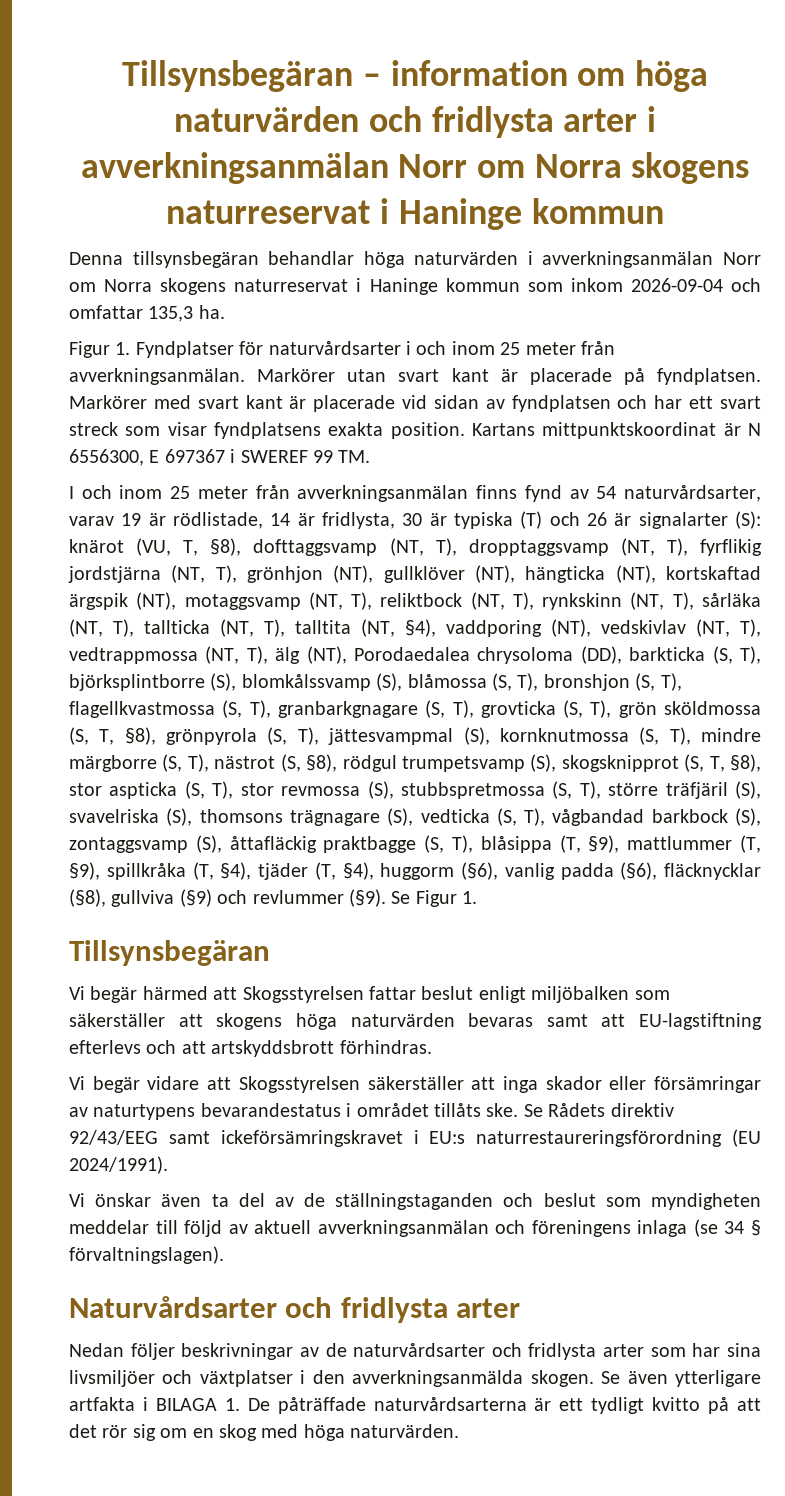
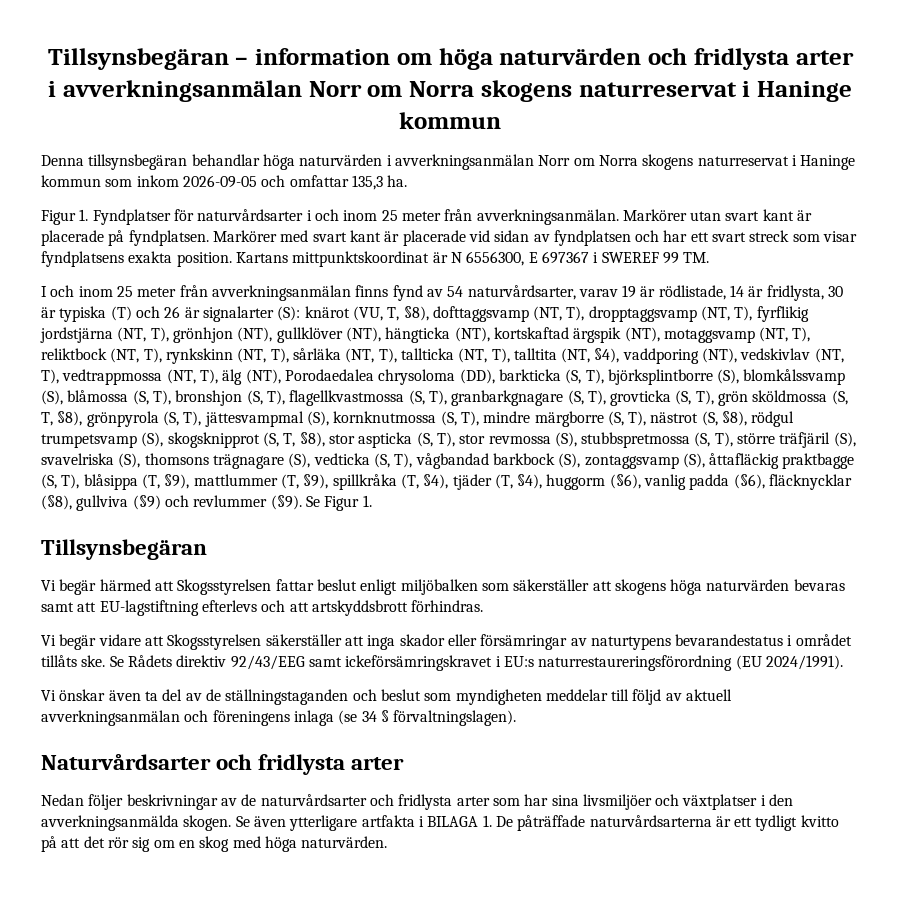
- Denna tillsynsbegäran behandlar höga naturvärden i avverkningsanmälan Norr om Norra skogens naturreservat i Haninge kommun som inkom 2026-09-04 och omfattar 135,3 ha.
+ Denna tillsynsbegäran behandlar höga naturvärden i avverkningsanmälan Norr om Norra skogens naturreservat i Haninge kommun som inkom 2026-09-05 och omfattar 135,3 ha.

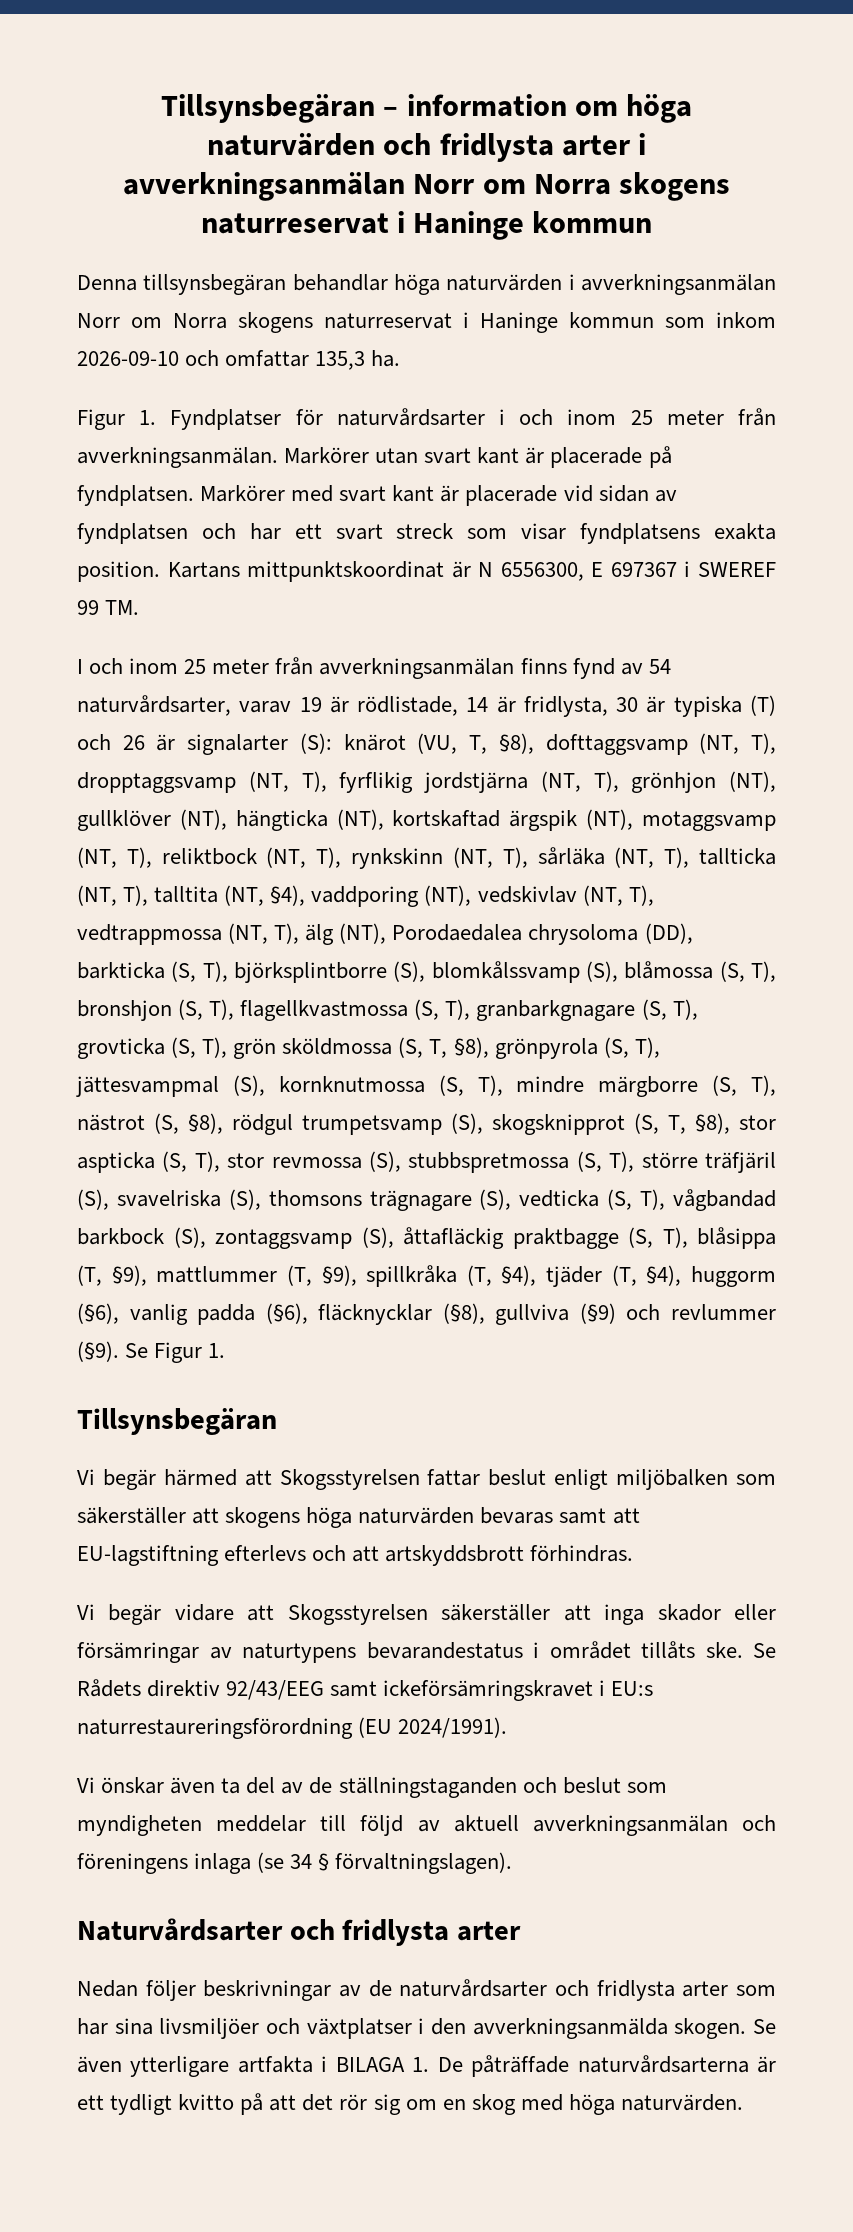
- Denna tillsynsbegäran behandlar höga naturvärden i avverkningsanmälan Norr om Norra skogens naturreservat i Haninge kommun som inkom 2026-09-05 och omfattar 135,3 ha.
+ Denna tillsynsbegäran behandlar höga naturvärden i avverkningsanmälan Norr om Norra skogens naturreservat i Haninge kommun som inkom 2026-09-10 och omfattar 135,3 ha.

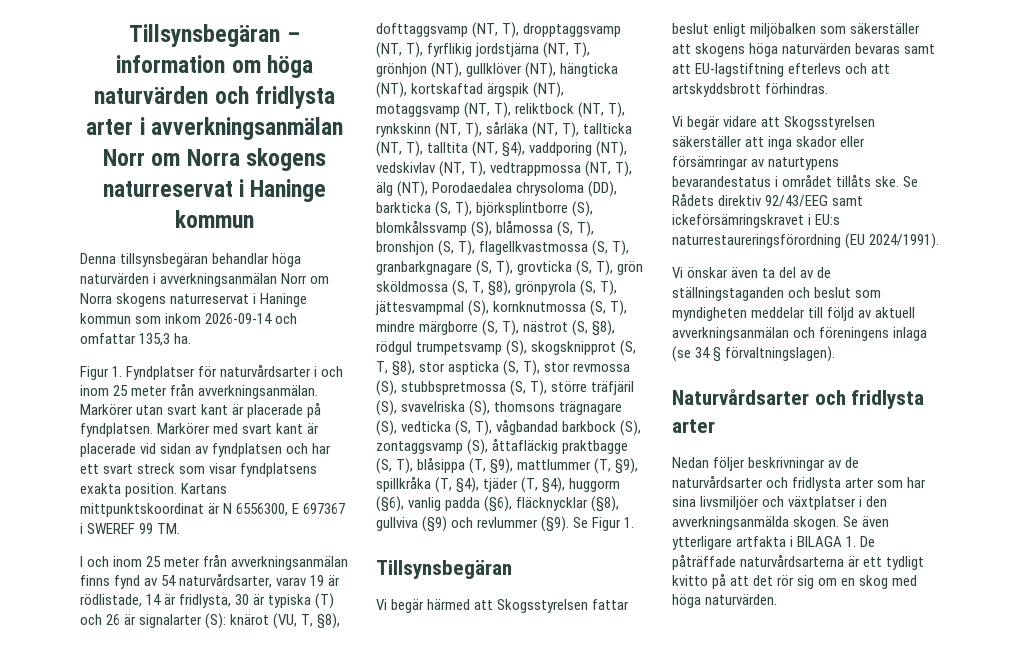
- Denna tillsynsbegäran behandlar höga naturvärden i avverkningsanmälan Norr om Norra skogens naturreservat i Haninge kommun som inkom 2026-09-10 och omfattar 135,3 ha.
+ Denna tillsynsbegäran behandlar höga naturvärden i avverkningsanmälan Norr om Norra skogens naturreservat i Haninge kommun som inkom 2026-09-14 och omfattar 135,3 ha.

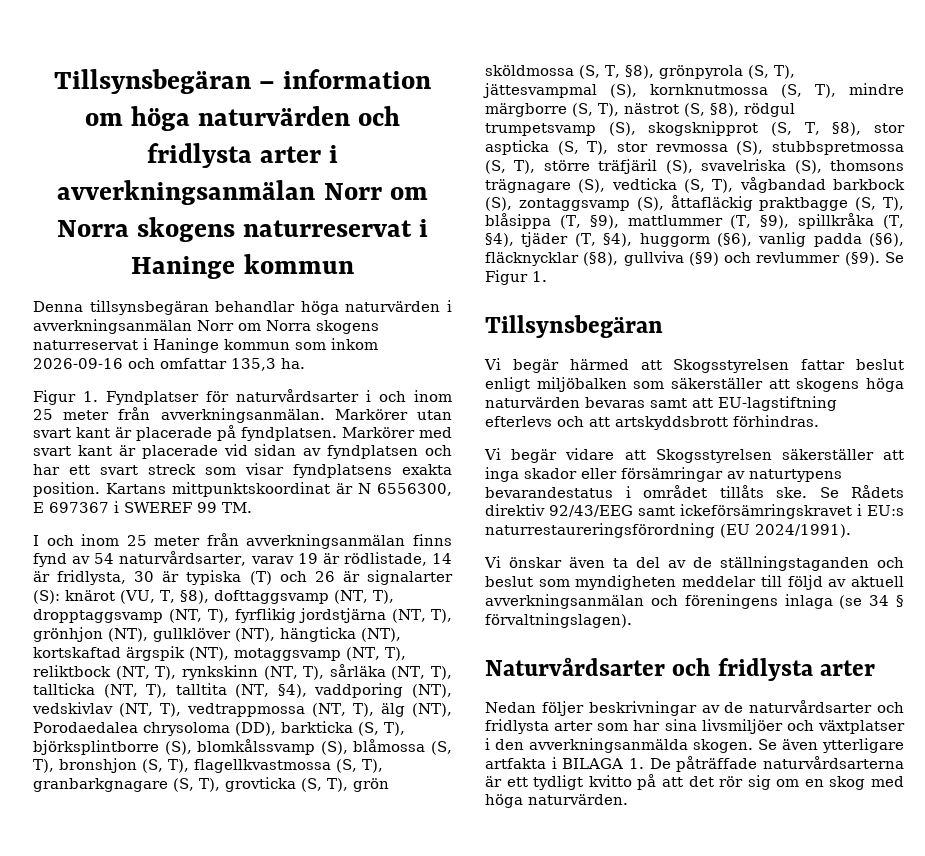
- Denna tillsynsbegäran behandlar höga naturvärden i avverkningsanmälan Norr om Norra skogens naturreservat i Haninge kommun som inkom 2026-09-14 och omfattar 135,3 ha.
+ Denna tillsynsbegäran behandlar höga naturvärden i avverkningsanmälan Norr om Norra skogens naturreservat i Haninge kommun som inkom 2026-09-16 och omfattar 135,3 ha.

